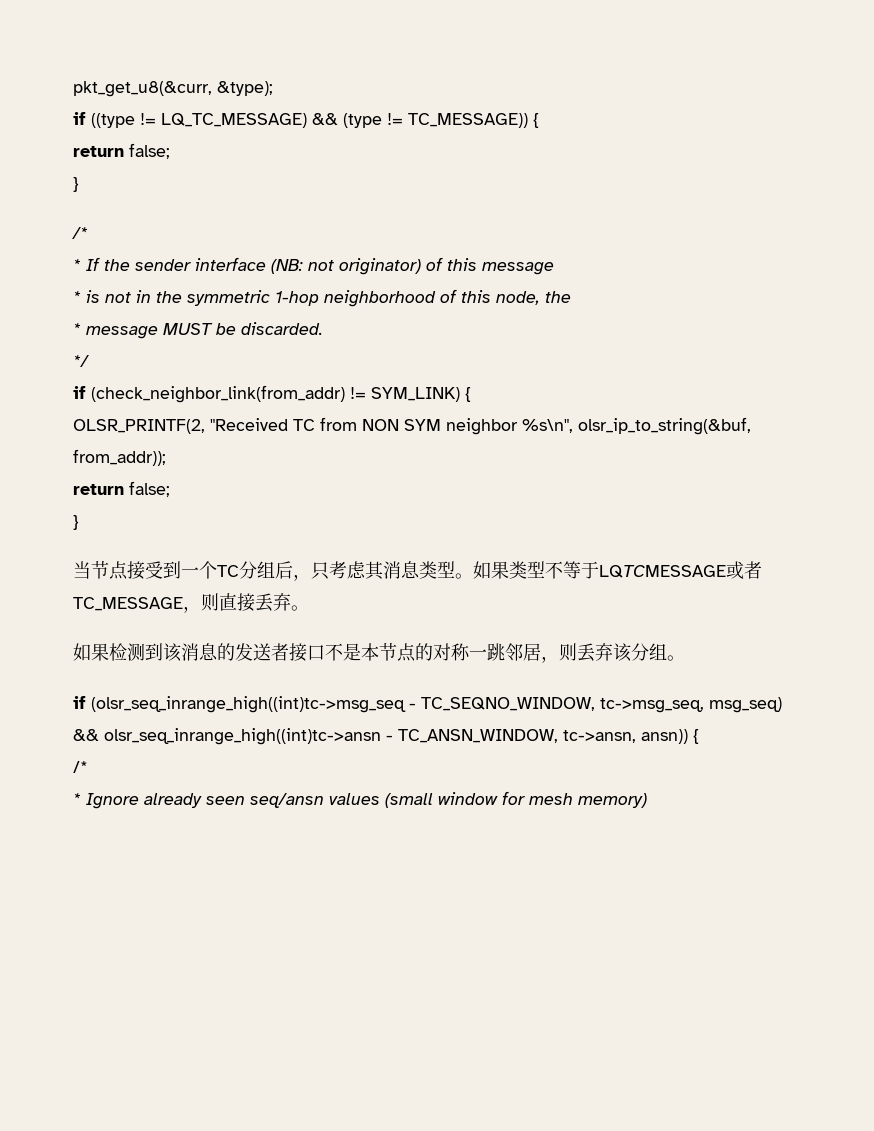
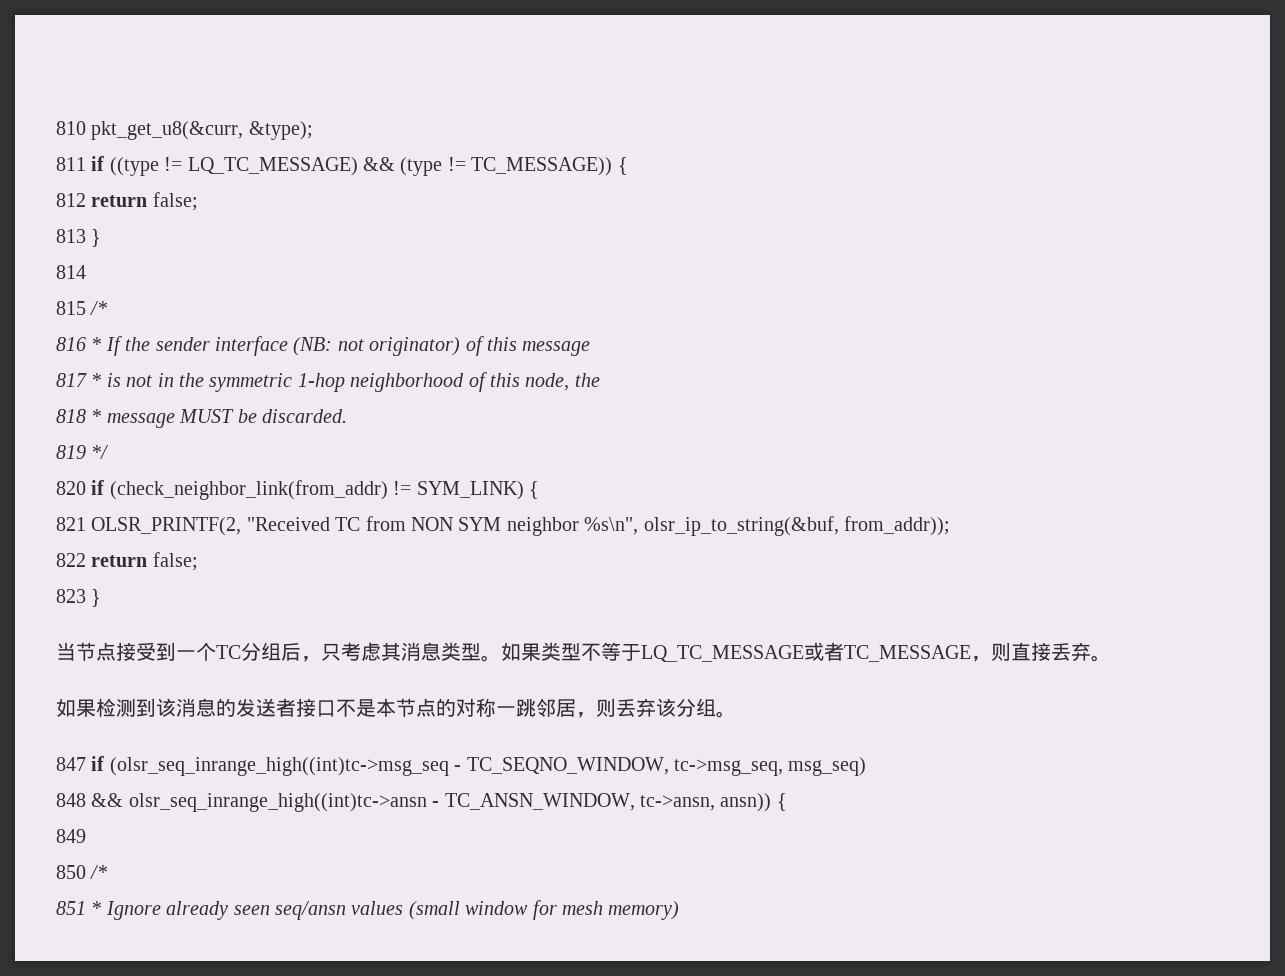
- pkt_get_u8(&curr, &type);
+ 810 pkt_get_u8(&curr, &type);
- if ((type != LQ_TC_MESSAGE) && (type != TC_MESSAGE)) {
- return false;
- }
- /*
- * If the sender interface (NB: not originator) of this message
+ 811 if ((type != LQ_TC_MESSAGE) && (type != TC_MESSAGE)) {
+ 812 return false;
+ 813 }
+ 814
+ 815 /*
+ 816 * If the sender interface (NB: not originator) of this message
- * is not in the symmetric 1-hop neighborhood of this node, the
+ 817 * is not in the symmetric 1-hop neighborhood of this node, the
- * message MUST be discarded.
+ 818 * message MUST be discarded.
- */
+ 819 */
- if (check_neighbor_link(from_addr) != SYM_LINK) {
+ 820 if (check_neighbor_link(from_addr) != SYM_LINK) {
- OLSR_PRINTF(2, "Received TC from NON SYM neighbor %s\n", olsr_ip_to_string(&buf, from_addr));
- return false;
- }
+ 821 OLSR_PRINTF(2, "Received TC from NON SYM neighbor %s\n", olsr_ip_to_string(&buf, from_addr));
+ 822 return false;
+ 823 }
- 如果类型不等于LQTCMESSAGE或者TC_MESSAGE，则直接丢弃。
+ 如果类型不等于LQ_TC_MESSAGE或者TC_MESSAGE，则直接丢弃。
- if (olsr_seq_inrange_high((int)tc->msg_seq - TC_SEQNO_WINDOW, tc->msg_seq, msg_seq)
+ 847 if (olsr_seq_inrange_high((int)tc->msg_seq - TC_SEQNO_WINDOW, tc->msg_seq, msg_seq)
- && olsr_seq_inrange_high((int)tc->ansn - TC_ANSN_WINDOW, tc->ansn, ansn)) {
- /*
- * Ignore already seen seq/ansn values (small window for mesh memory)
+ 848 && olsr_seq_inrange_high((int)tc->ansn - TC_ANSN_WINDOW, tc->ansn, ansn)) {
+ 849
+ 850 /*
+ 851 * Ignore already seen seq/ansn values (small window for mesh memory)

